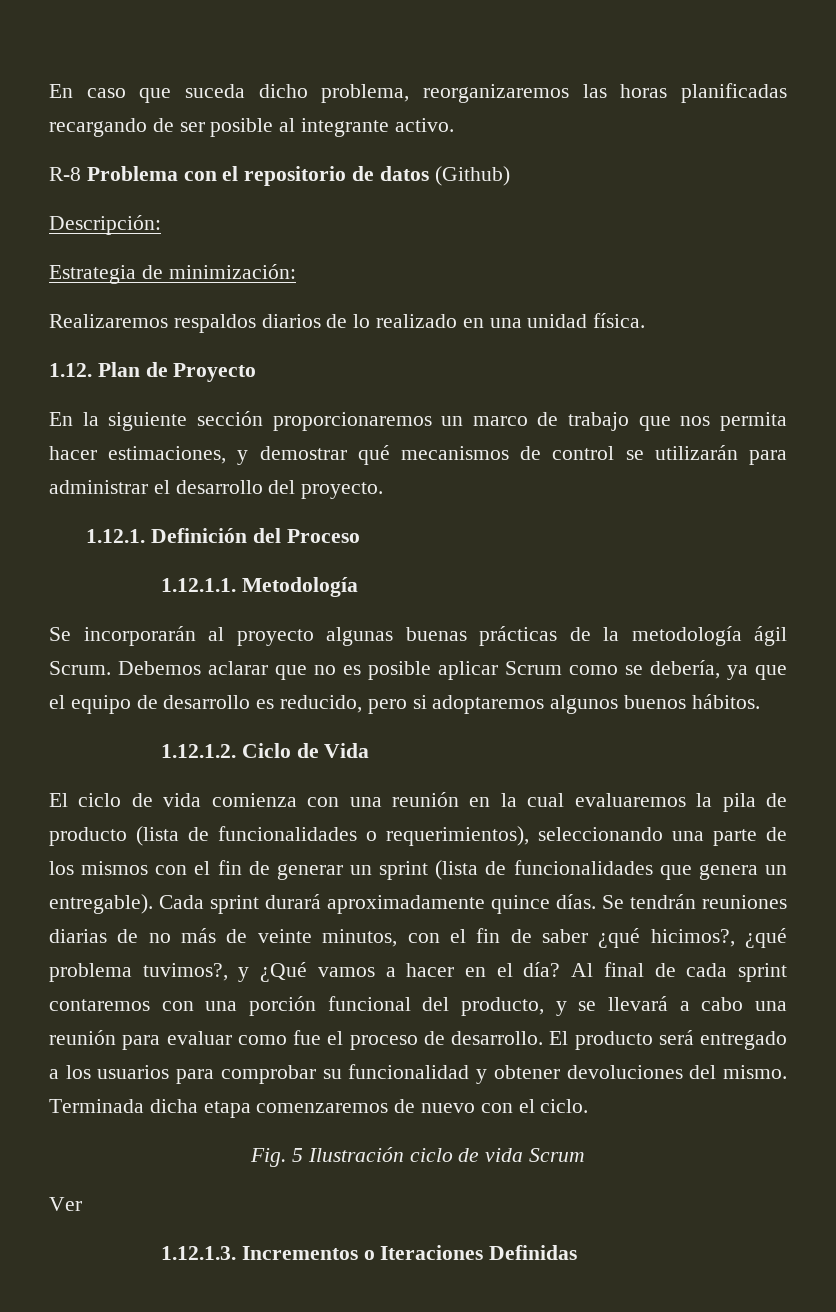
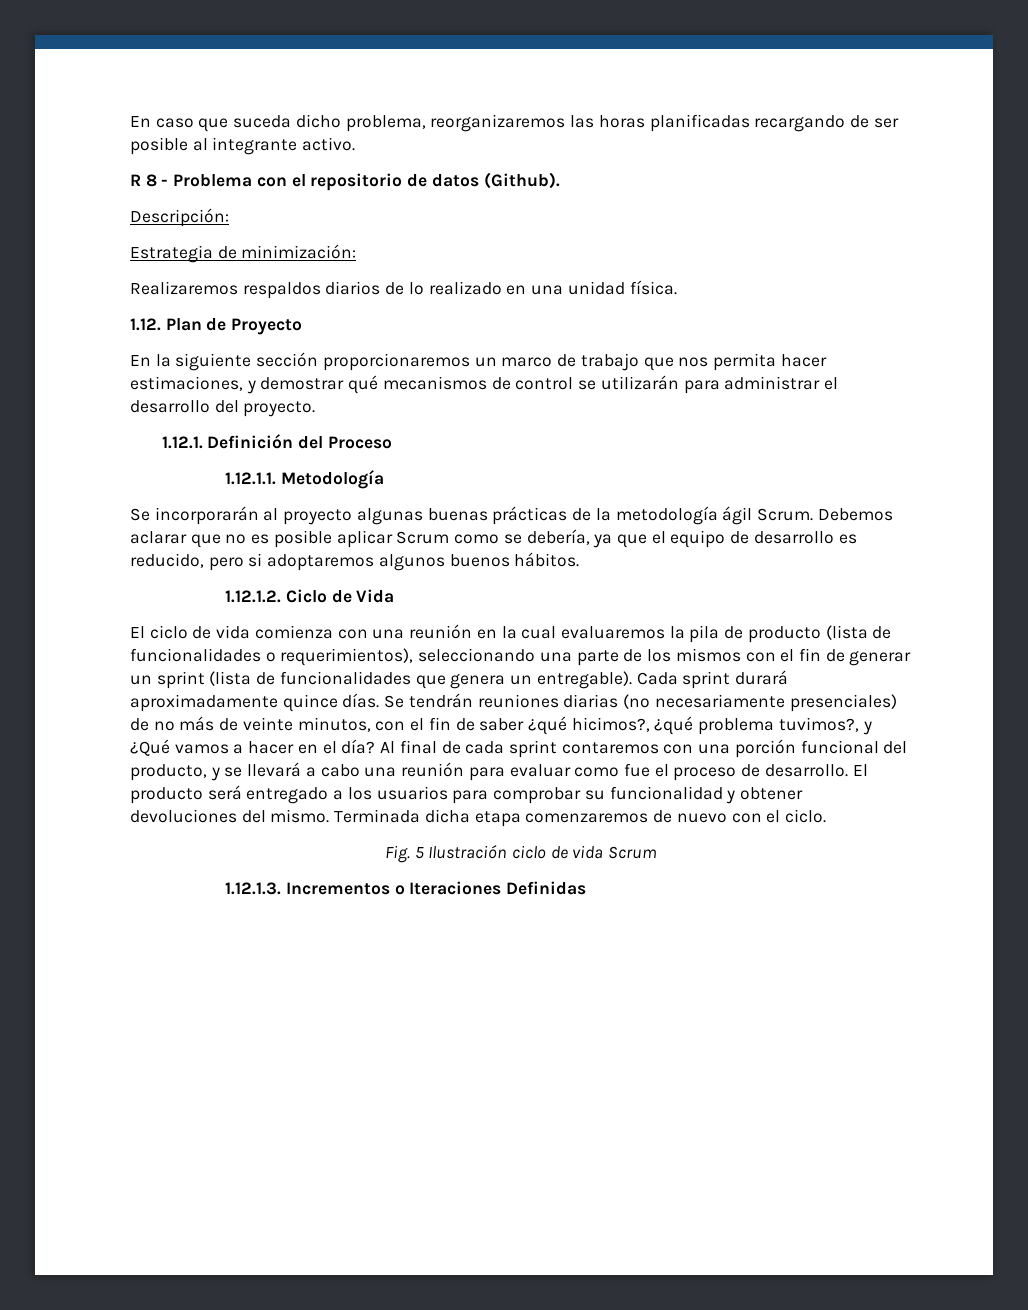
- R-8 Problema con el repositorio de datos (Github)
+ R 8 - Problema con el repositorio de datos (Github).
- Se tendrán reuniones diarias de no más de veinte minutos, con el fin de saber ¿qué hicimos?, ¿qué problema tuvimos?, y ¿Qué vamos a hacer en el día?
+ Se tendrán reuniones diarias (no necesariamente presenciales) de no más de veinte minutos, con el fin de saber ¿qué hicimos?, ¿qué problema tuvimos?, y ¿Qué vamos a hacer en el día?
- Ver

